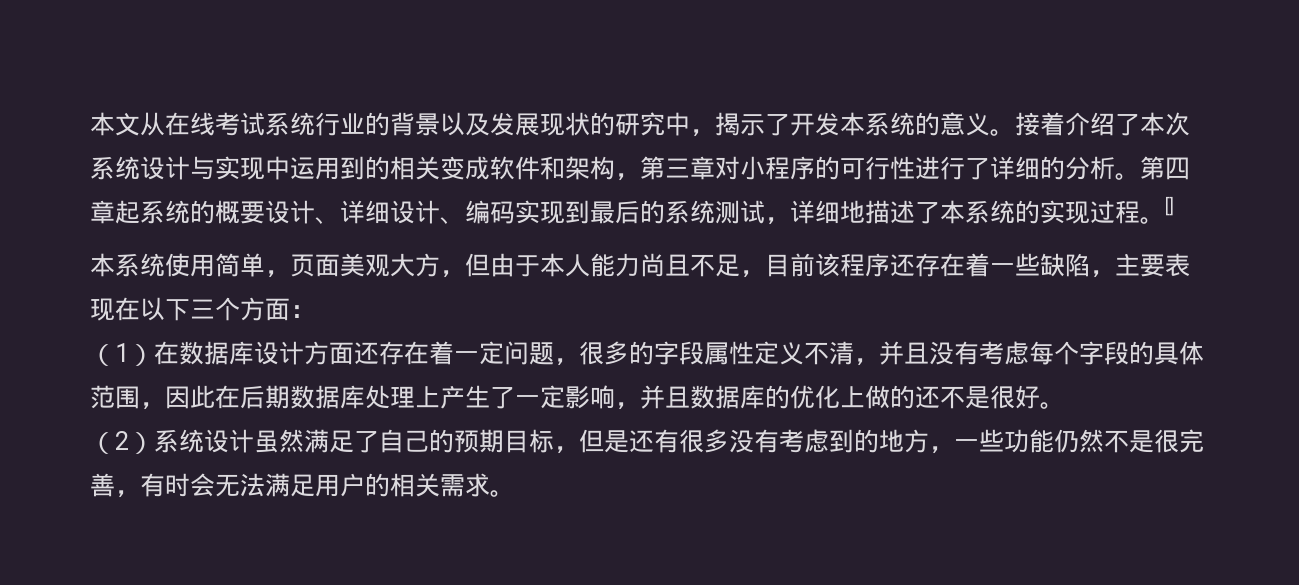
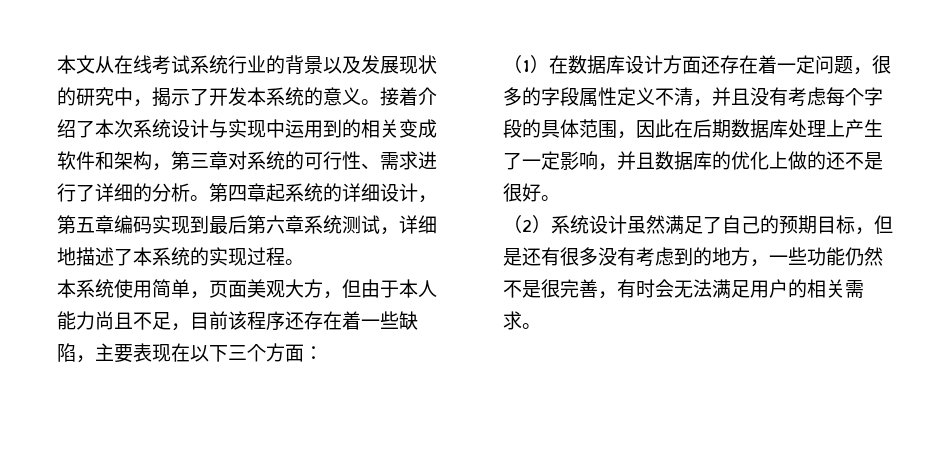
- 接着介绍了本次系统设计与实现中运用到的相关变成软件和架构，第三章对小程序的可行性进行了详细的分析。
+ 接着介绍了本次系统设计与实现中运用到的相关变成软件和架构，第三章对系统的可行性、需求进行了详细的分析。
- 第四章起系统的概要设计、详细设计、编码实现到最后的系统测试，详细地描述了本系统的实现过程。[]
+ 第四章起系统的详细设计，第五章编码实现到最后第六章系统测试，详细地描述了本系统的实现过程。

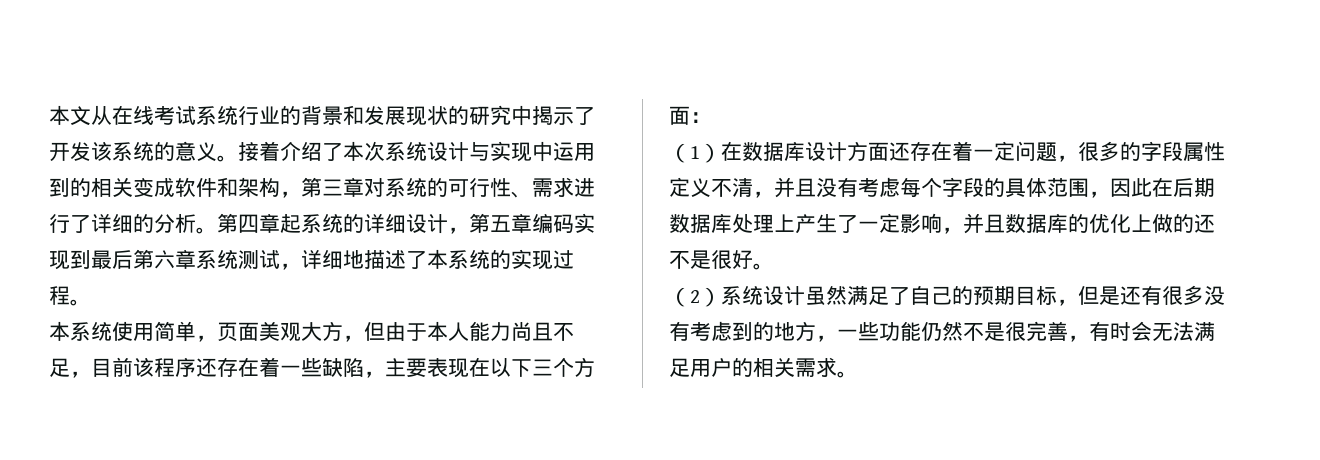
- 本文从在线考试系统行业的背景以及发展现状的研究中，揭示了开发本系统的意义。
+ 本文从在线考试系统行业的背景和发展现状的研究中揭示了开发该系统的意义。

